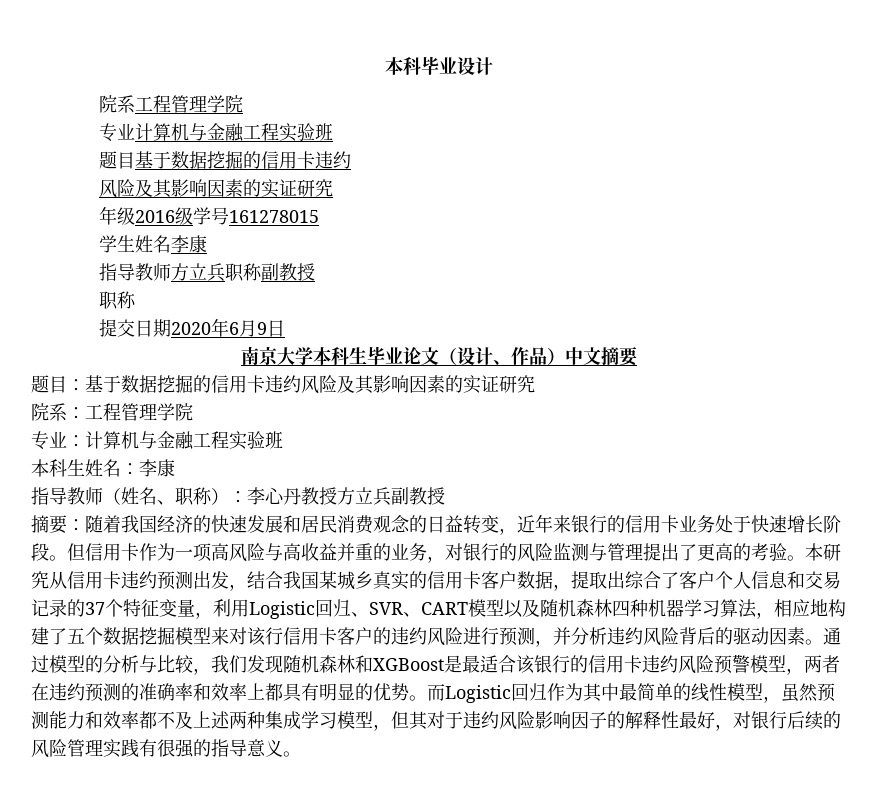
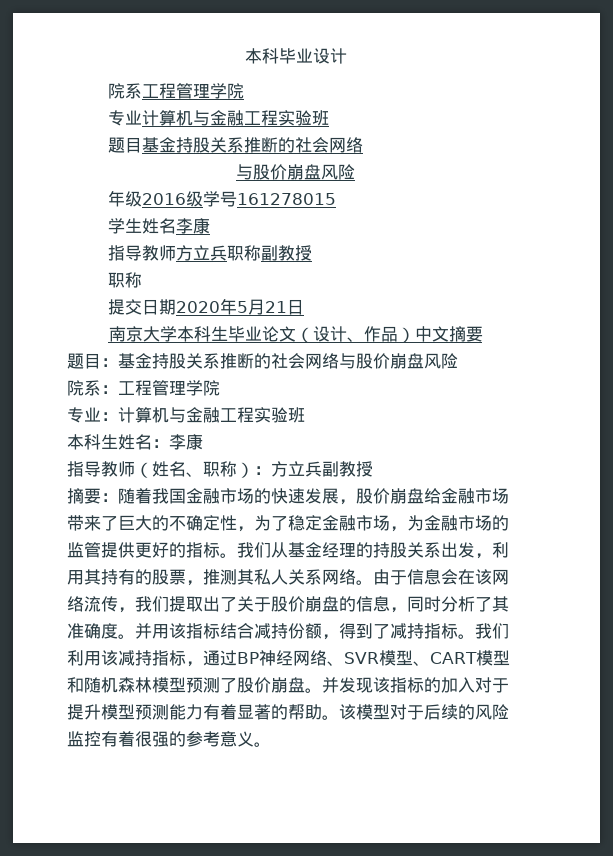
- 题目基于数据挖掘的信用卡违约
- 风险及其影响因素的实证研究
+ 题目基金持股关系推断的社会网络
+ 与股价崩盘风险
- 提交日期2020年6月9日
+ 提交日期2020年5月21日
- 题目：基于数据挖掘的信用卡违约风险及其影响因素的实证研究
+ 题目：基金持股关系推断的社会网络与股价崩盘风险
- 指导教师（姓名、职称）：李心丹教授方立兵副教授
+ 指导教师（姓名、职称）：方立兵副教授
- 摘要：随着我国经济的快速发展和居民消费观念的日益转变，近年来银行的信用卡业务处于快速增长阶段。但信用卡作为一项高风险与高收益并重的业务，对银行的风险监测与管理提出了更高的考验。本研究从信用卡违约预测出发，结合我国某城乡真实的信用卡客户数据，提取出综合了客户个人信息和交易记录的37个特征变量，利用Logistic回归、SVR、CART模型以及随机森林四种机器学习算法，相应地构建了五个数据挖掘模型来对该行信用卡客户的违约风险进行预测，并分析违约风险背后的驱动因素。通过模型的分析与比较，我们发现随机森林和XGBoost是最适合该银行的信用卡违约风险预警模型，两者在违约预测的准确率和效率上都具有明显的优势。而Logistic回归作为其中最简单的线性模型，虽然预测能力和效率都不及上述两种集成学习模型，但其对于违约风险影响因子的解释性最好，对银行后续的风险管理实践有很强的指导意义。
+ 摘要：随着我国金融市场的快速发展，股价崩盘给金融市场带来了巨大的不确定性，为了稳定金融市场，为金融市场的监管提供更好的指标。我们从基金经理的持股关系出发，利用其持有的股票，推测其私人关系网络。由于信息会在该网络流传，我们提取出了关于股价崩盘的信息，同时分析了其准确度。并用该指标结合减持份额，得到了减持指标。我们利用该减持指标，通过BP神经网络、SVR模型、CART模型和随机森林模型预测了股价崩盘。并发现该指标的加入对于提升模型预测能力有着显著的帮助。该模型对于后续的风险监控有着很强的参考意义。

